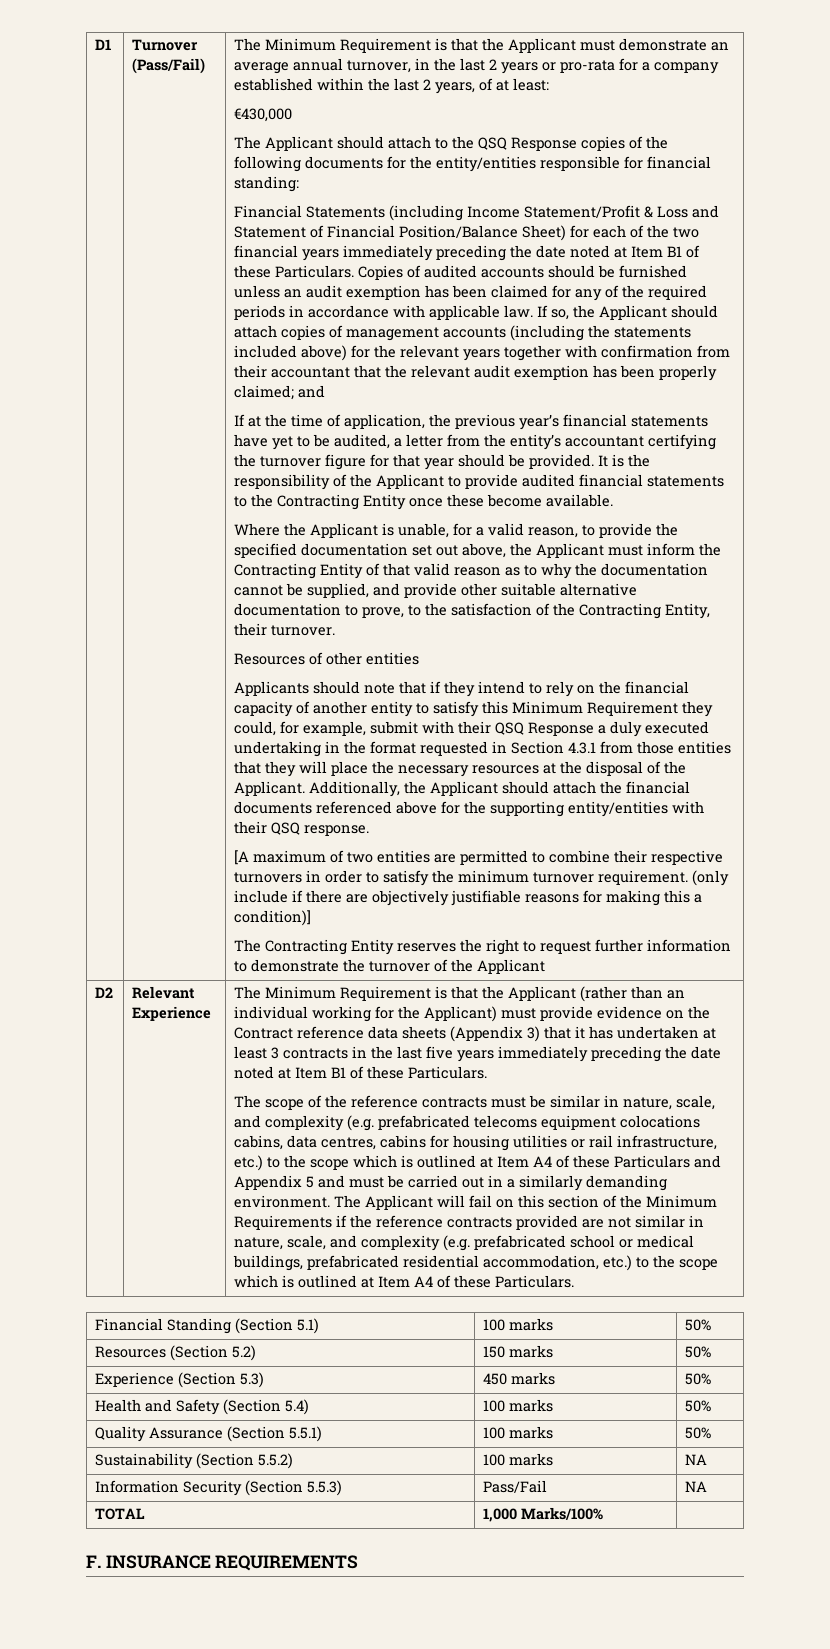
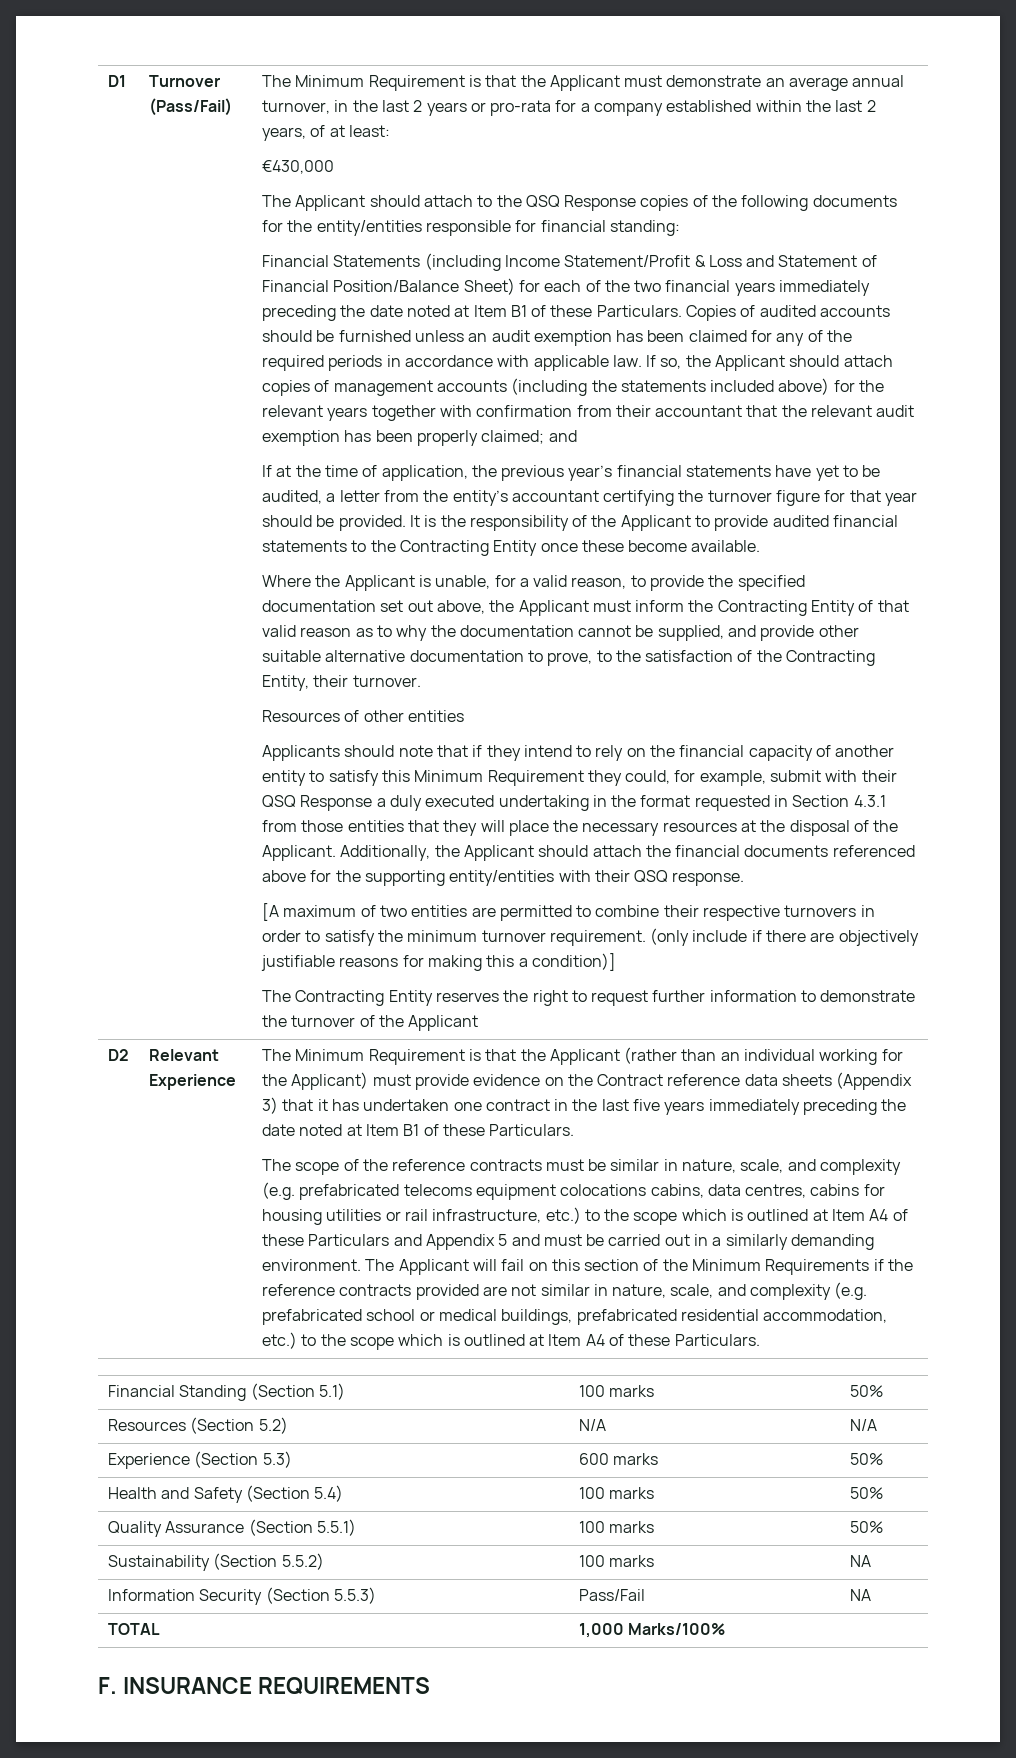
- The Minimum Requirement is that the Applicant (rather than an individual working for the Applicant) must provide evidence on the Contract reference data sheets (Appendix 3) that it has undertaken at least 3 contracts in the last five years immediately preceding the date noted at Item B1 of these Particulars.
+ The Minimum Requirement is that the Applicant (rather than an individual working for the Applicant) must provide evidence on the Contract reference data sheets (Appendix 3) that it has undertaken one contract in the last five years immediately preceding the date noted at Item B1 of these Particulars.
- Resources (Section 5.2) | 150 marks | 50%
+ Resources (Section 5.2) | N/A | N/A
- Experience (Section 5.3) | 450 marks | 50%
+ Experience (Section 5.3) | 600 marks | 50%

